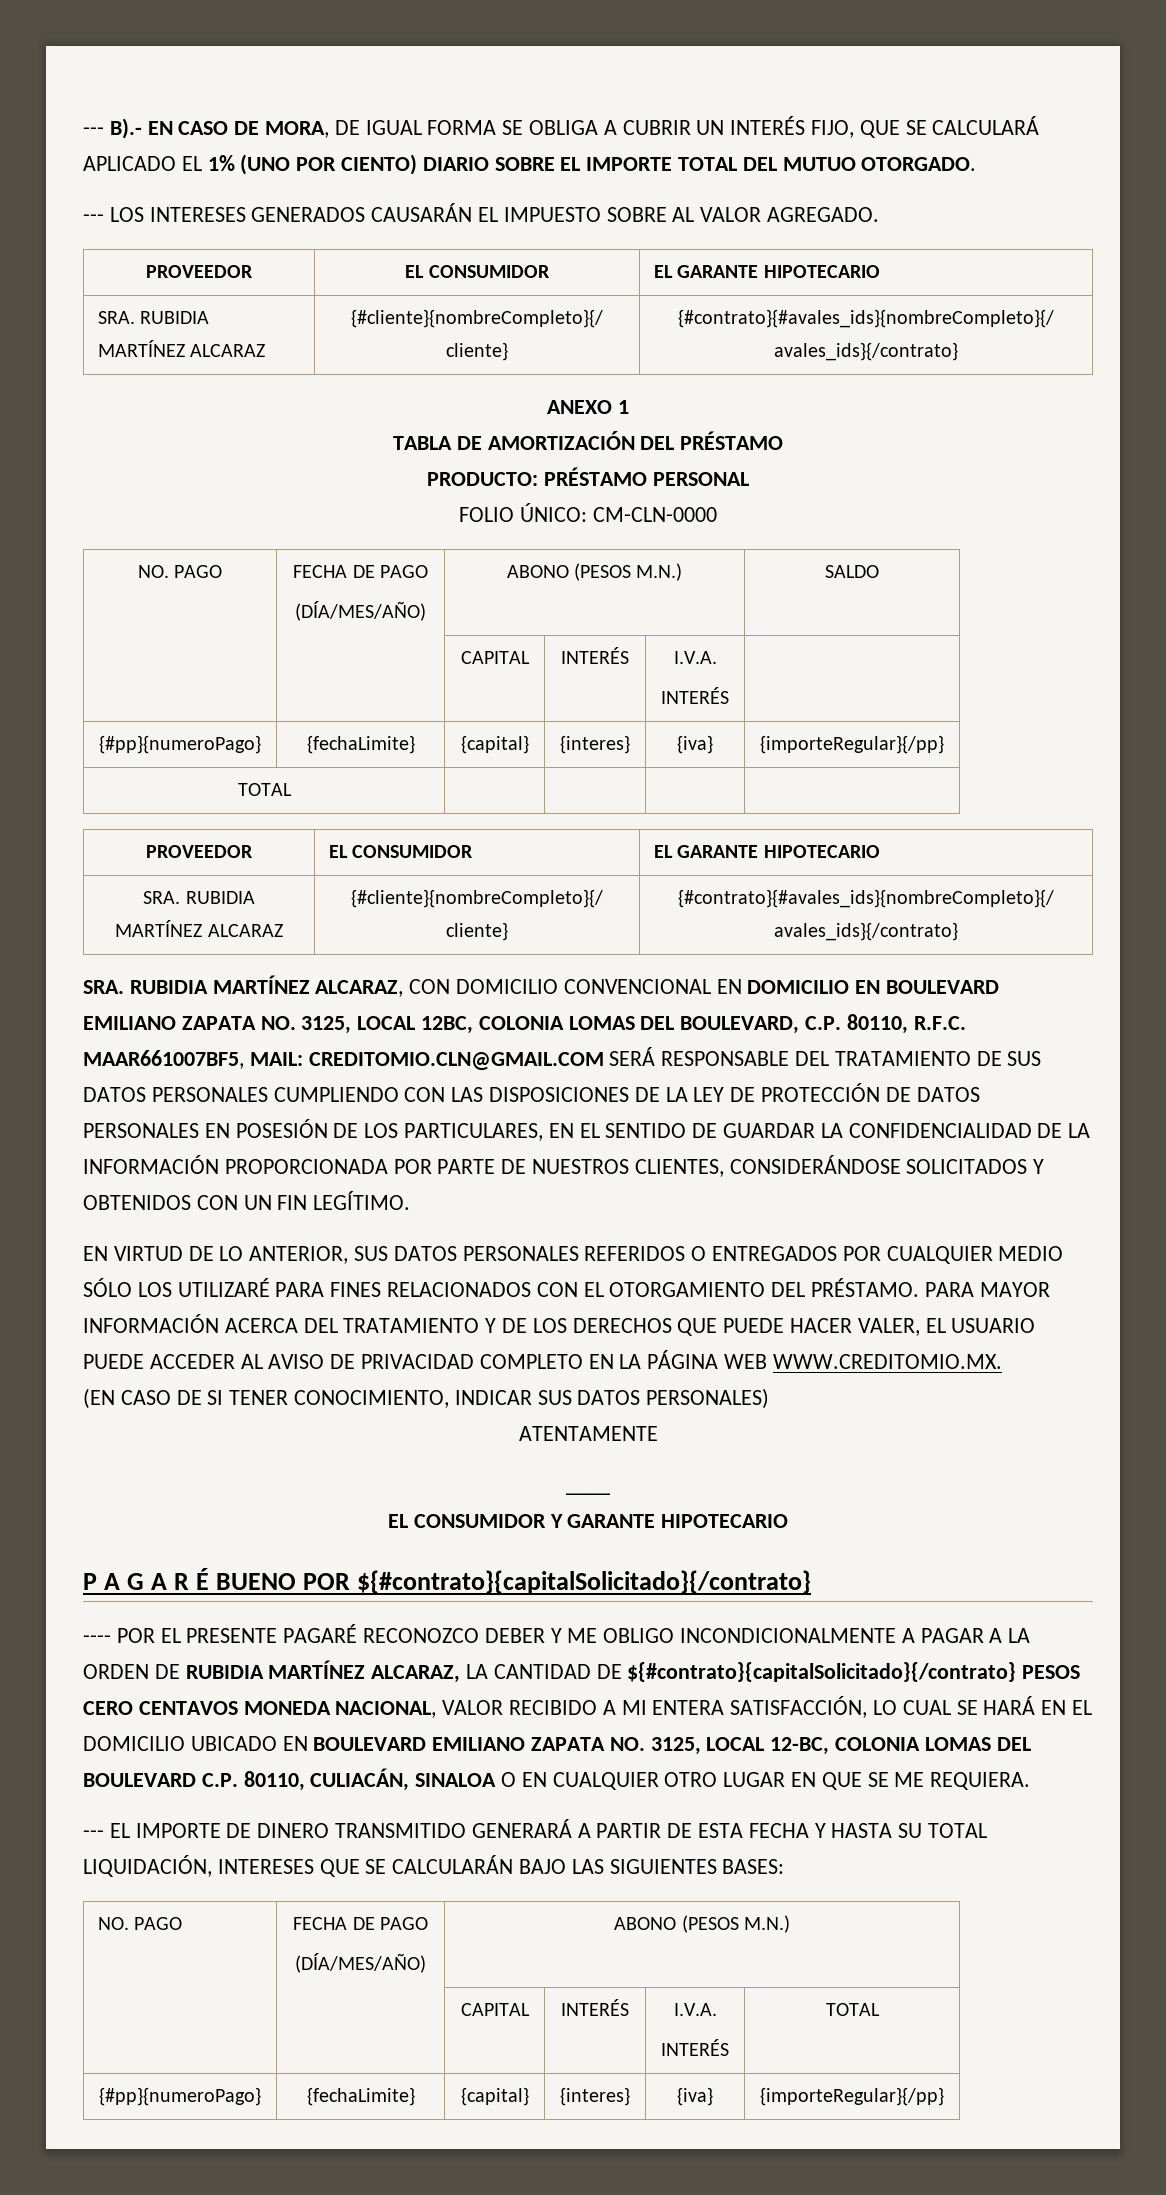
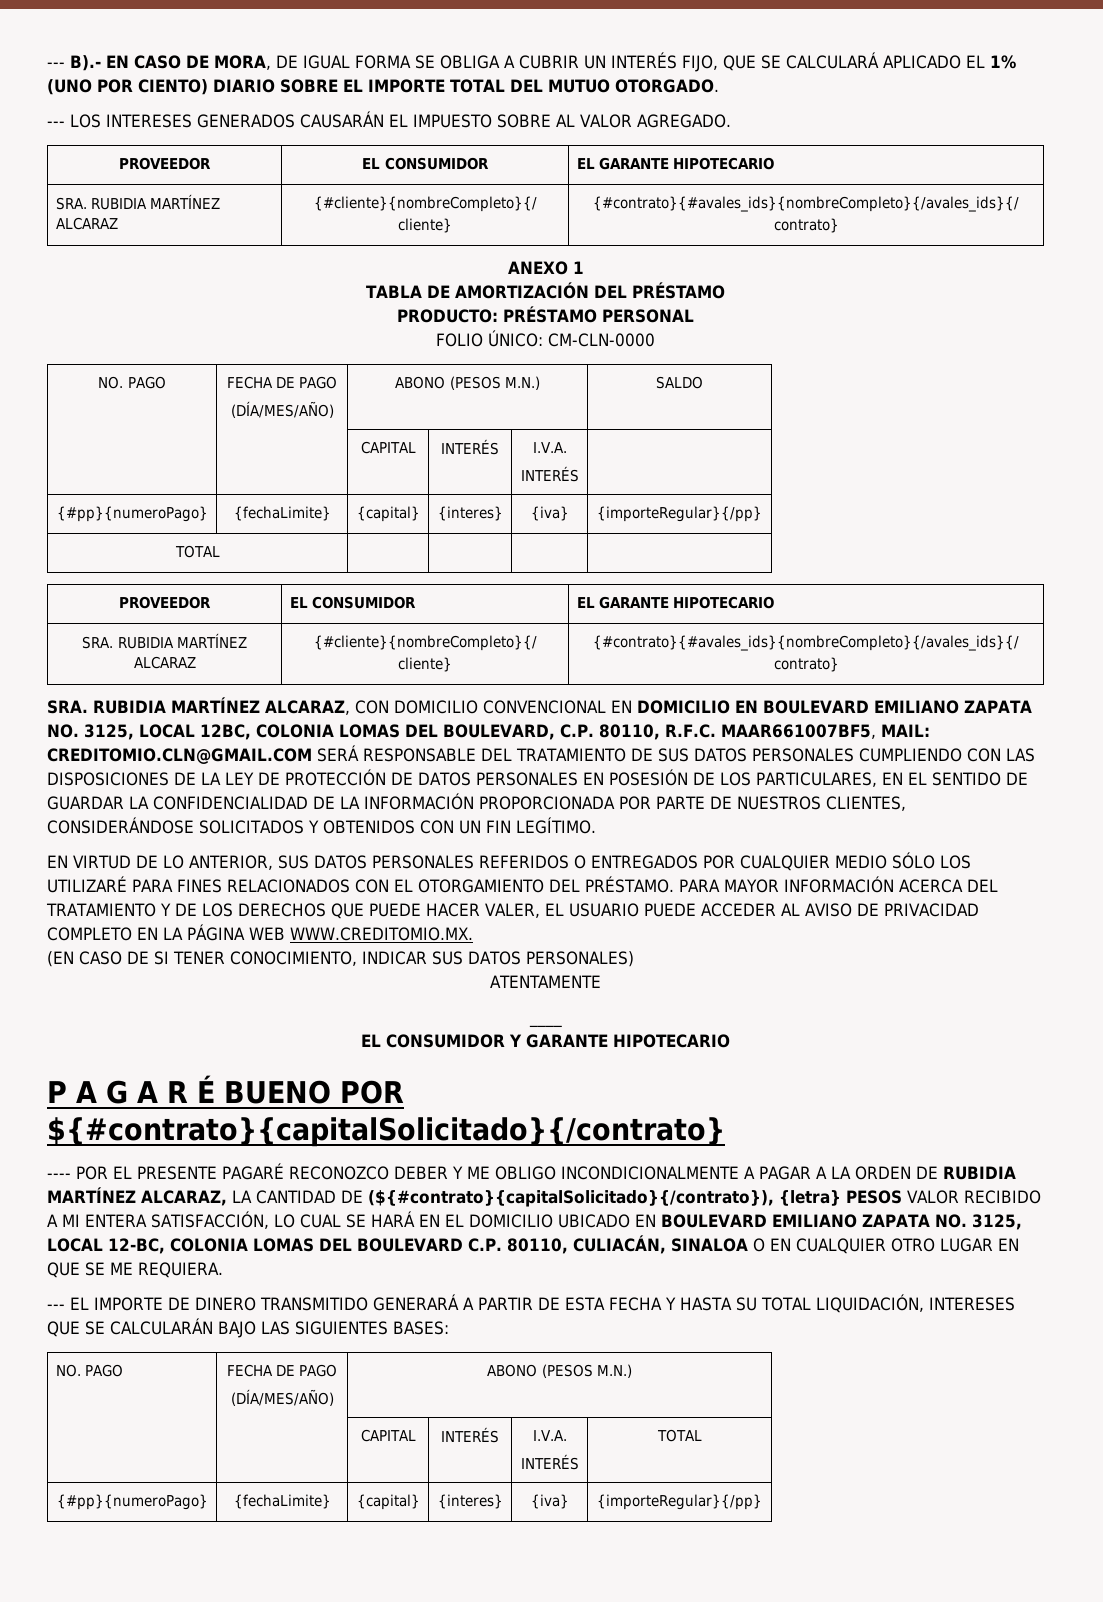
- ---- POR EL PRESENTE PAGARÉ RECONOZCO DEBER Y ME OBLIGO INCONDICIONALMENTE A PAGAR A LA ORDEN DE RUBIDIA MARTÍNEZ ALCARAZ, LA CANTIDAD DE ${#contrato}{capitalSolicitado}{/contrato} PESOS CERO CENTAVOS MONEDA NACIONAL, VALOR RECIBIDO A MI ENTERA SATISFACCIÓN, LO CUAL SE HARÁ EN EL DOMICILIO UBICADO EN BOULEVARD EMILIANO ZAPATA NO. 3125, LOCAL 12-BC, COLONIA LOMAS DEL BOULEVARD C.P. 80110, CULIACÁN, SINALOA O EN CUALQUIER OTRO LUGAR EN QUE SE ME REQUIERA.
+ ---- POR EL PRESENTE PAGARÉ RECONOZCO DEBER Y ME OBLIGO INCONDICIONALMENTE A PAGAR A LA ORDEN DE RUBIDIA MARTÍNEZ ALCARAZ, LA CANTIDAD DE (${#contrato}{capitalSolicitado}{/contrato}), {letra} PESOS VALOR RECIBIDO A MI ENTERA SATISFACCIÓN, LO CUAL SE HARÁ EN EL DOMICILIO UBICADO EN BOULEVARD EMILIANO ZAPATA NO. 3125, LOCAL 12-BC, COLONIA LOMAS DEL BOULEVARD C.P. 80110, CULIACÁN, SINALOA O EN CUALQUIER OTRO LUGAR EN QUE SE ME REQUIERA.

